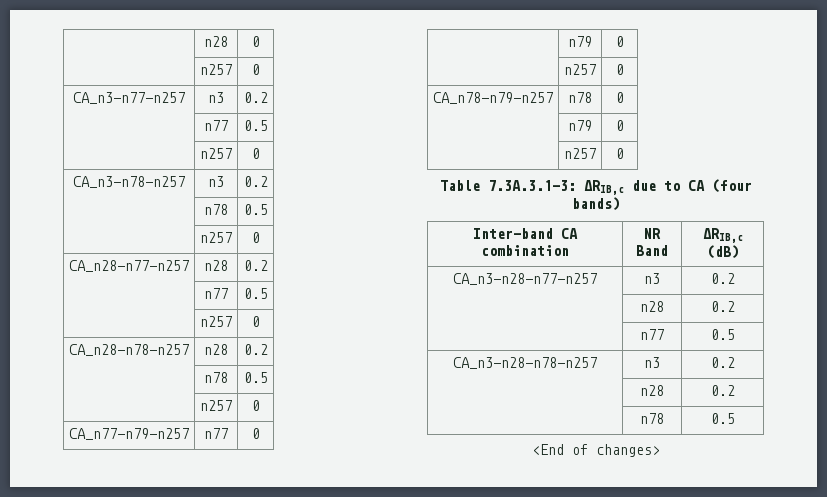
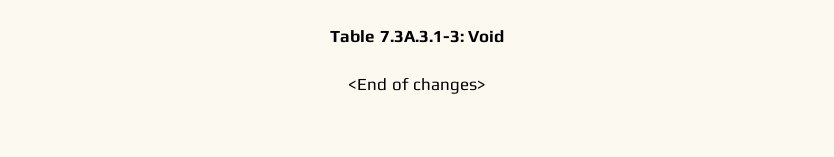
- | n28 | 0
- | n257 | 0
- CA_n3-n77-n257 | n3 | 0.2
- | n77 | 0.5
- | n257 | 0
- CA_n3-n78-n257 | n3 | 0.2
- | n78 | 0.5
- | n257 | 0
- CA_n28-n77-n257 | n28 | 0.2
- | n77 | 0.5
- | n257 | 0
- CA_n28-n78-n257 | n28 | 0.2
- | n78 | 0.5
- | n257 | 0
- CA_n77-n79-n257 | n77 | 0
- | n79 | 0
- | n257 | 0
- CA_n78-n79-n257 | n78 | 0
- | n79 | 0
- | n257 | 0
- Table 7.3A.3.1-3: ΔRIB,c due to CA (four bands)
- Inter-band CA combination | NR Band | ΔRIB,c (dB)
- CA_n3-n28-n77-n257 | n3 | 0.2
- | n28 | 0.2
- | n77 | 0.5
- CA_n3-n28-n78-n257 | n3 | 0.2
- | n28 | 0.2
- | n78 | 0.5
+ Table 7.3A.3.1-3: Void

